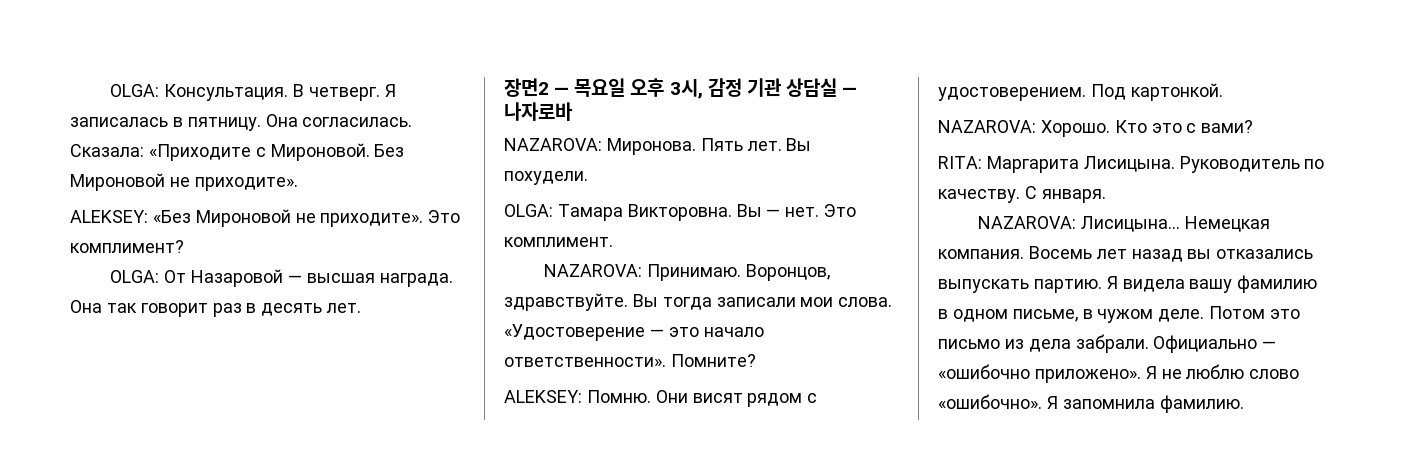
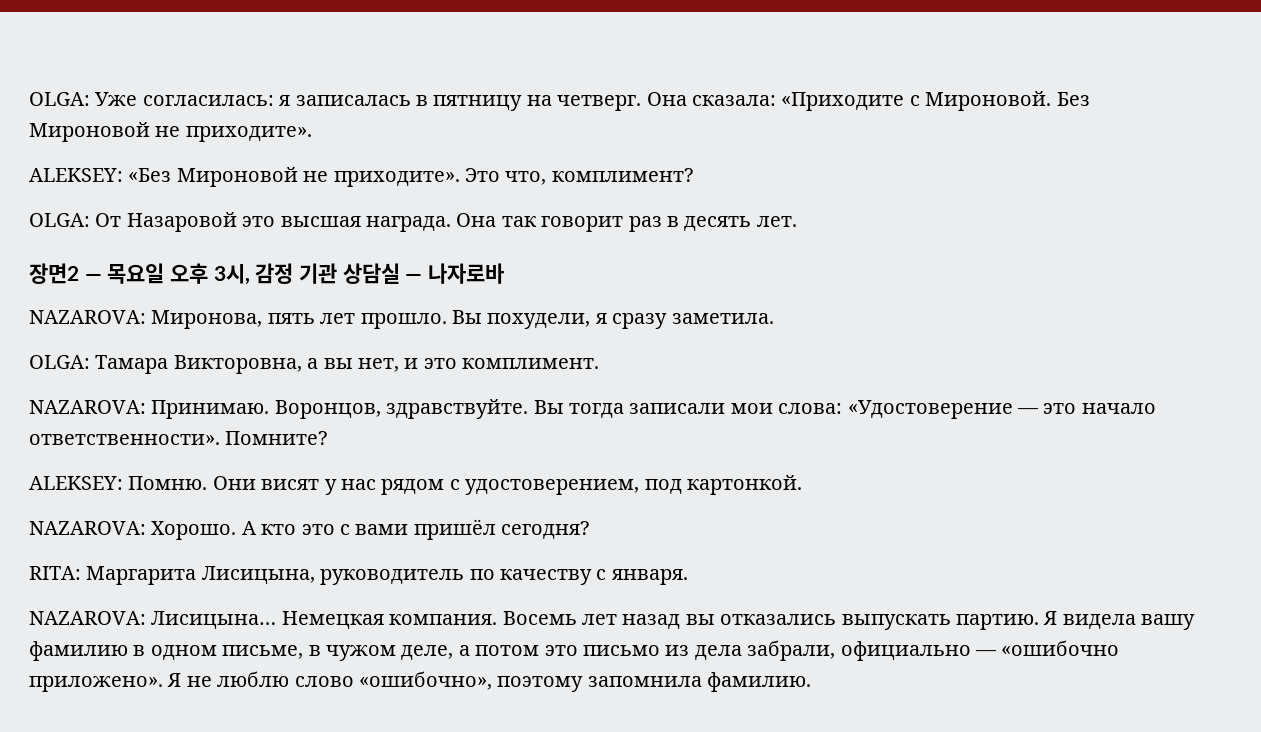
- OLGA: Консультация. В четверг. Я записалась в пятницу. Она согласилась. Сказала: «Приходите с Мироновой.
+ OLGA: Уже согласилась: я записалась в пятницу на четверг. Она сказала: «Приходите с Мироновой.
- Это комплимент?
+ Это что, комплимент?
- OLGA: От Назаровой — высшая награда.
+ OLGA: От Назаровой это высшая награда.
- NAZAROVA: Миронова. Пять лет. Вы похудели.
- OLGA: Тамара Викторовна. Вы — нет. Это комплимент.
+ NAZAROVA: Миронова, пять лет прошло. Вы похудели, я сразу заметила.
+ OLGA: Тамара Викторовна, а вы нет, и это комплимент.
- Вы тогда записали мои слова. «Удостоверение — это начало ответственности».
+ Вы тогда записали мои слова: «Удостоверение — это начало ответственности».
- Они висят рядом с удостоверением. Под картонкой.
- NAZAROVA: Хорошо. Кто это с вами?
- RITA: Маргарита Лисицына. Руководитель по качеству. С января.
+ Они висят у нас рядом с удостоверением, под картонкой.
+ NAZAROVA: Хорошо. А кто это с вами пришёл сегодня?
+ RITA: Маргарита Лисицына, руководитель по качеству с января.
- Я видела вашу фамилию в одном письме, в чужом деле. Потом это письмо из дела забрали. Официально — «ошибочно приложено».
+ Я видела вашу фамилию в одном письме, в чужом деле, а потом это письмо из дела забрали, официально — «ошибочно приложено».
- Я не люблю слово «ошибочно». Я запомнила фамилию.
+ Я не люблю слово «ошибочно», поэтому запомнила фамилию.

